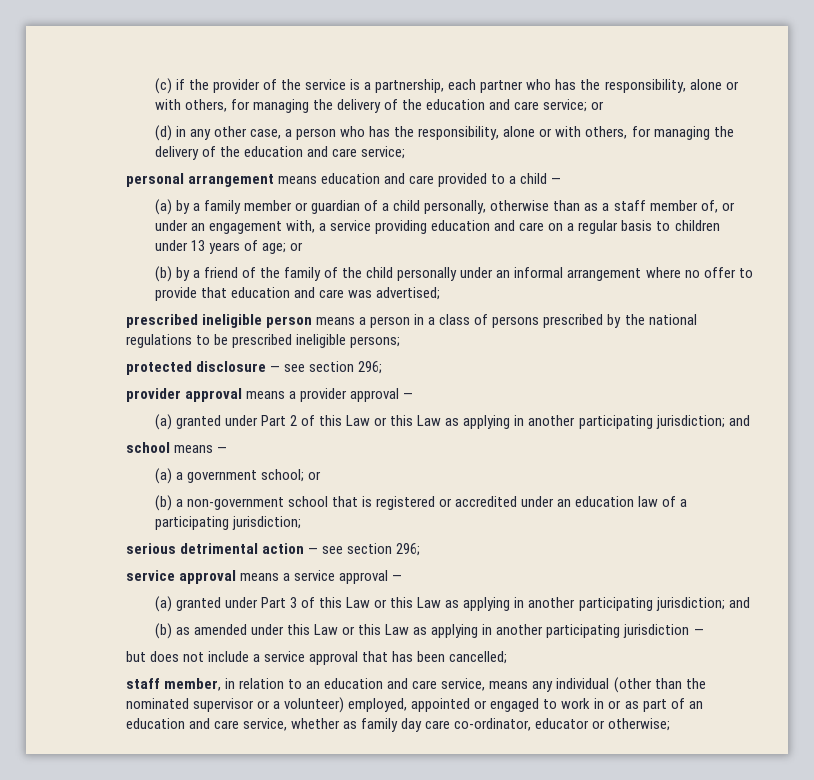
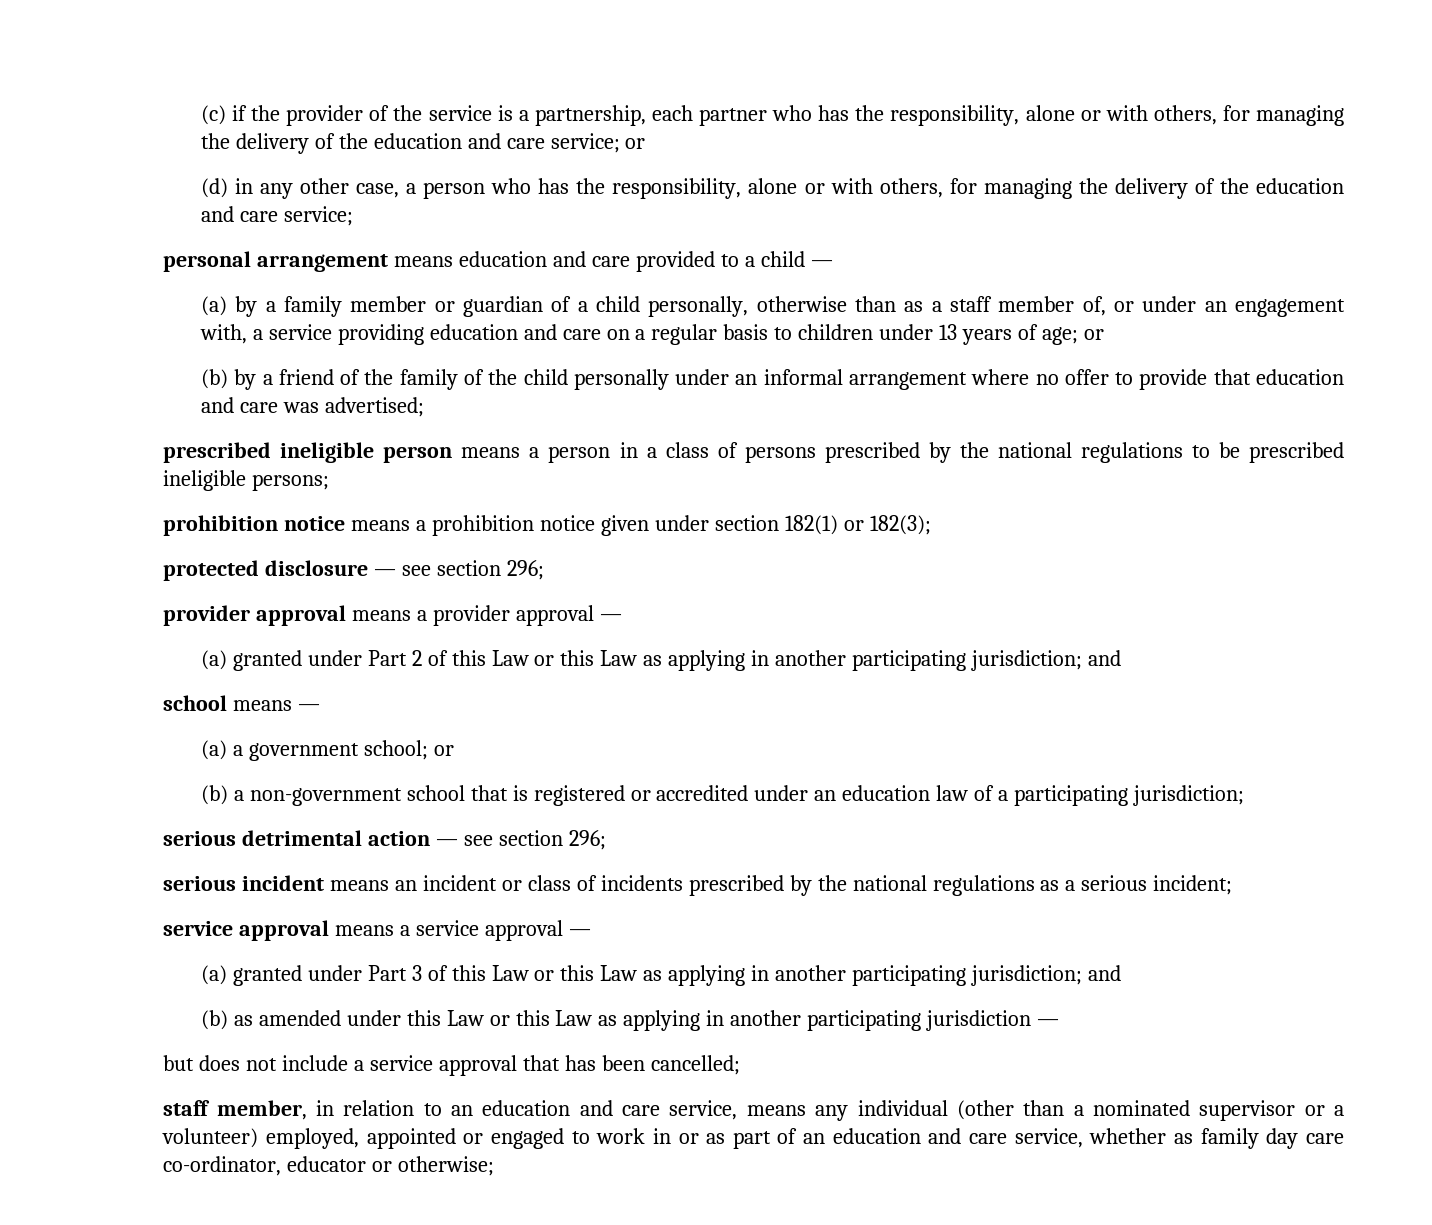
+ prohibition notice means a prohibition notice given under section 182(1) or 182(3);
+ serious incident means an incident or class of incidents prescribed by the national regulations as a serious incident;
- staff member, in relation to an education and care service, means any individual (other than the nominated supervisor or a volunteer) employed, appointed or engaged to work in or as part of an education and care service, whether as family day care co-ordinator, educator or otherwise;
+ staff member, in relation to an education and care service, means any individual (other than a nominated supervisor or a volunteer) employed, appointed or engaged to work in or as part of an education and care service, whether as family day care co-ordinator, educator or otherwise;

